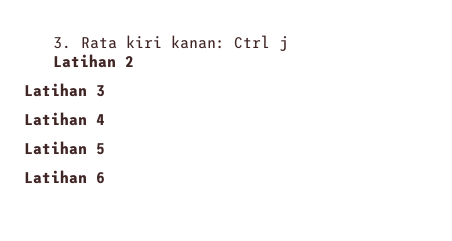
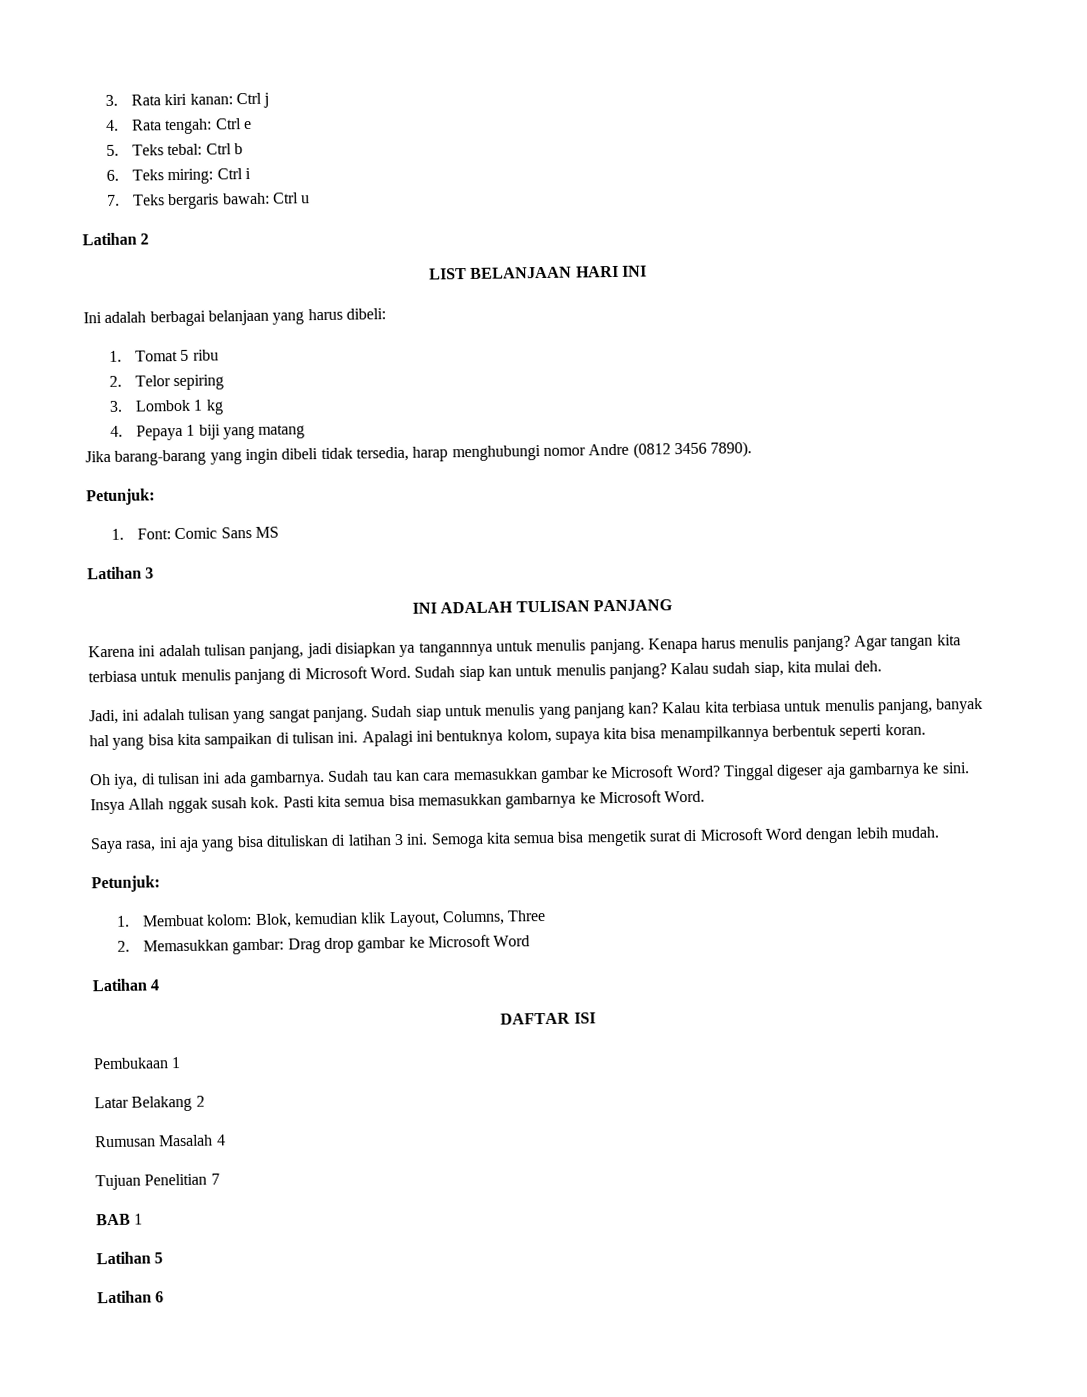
+ 4. Rata tengah: Ctrl e
+ 5. Teks tebal: Ctrl b
+ 6. Teks miring: Ctrl i
+ 7. Teks bergaris bawah: Ctrl u
  Latihan 2
+ LIST BELANJAAN HARI INI
+ Ini adalah berbagai belanjaan yang harus dibeli:
+ 1. Tomat 5 ribu
+ 2. Telor sepiring
+ 3. Lombok 1 kg
+ 4. Pepaya 1 biji yang matang
+ Jika barang-barang yang ingin dibeli tidak tersedia, harap menghubungi nomor Andre (0812 3456 7890).
+ Petunjuk:
+ 1. Font: Comic Sans MS
  Latihan 3
+ INI ADALAH TULISAN PANJANG
+ Karena ini adalah tulisan panjang, jadi disiapkan ya tangannnya untuk menulis panjang. Kenapa harus menulis panjang? Agar tangan kita terbiasa untuk menulis panjang di Microsoft Word. Sudah siap kan untuk menulis panjang? Kalau sudah siap, kita mulai deh.
+ Jadi, ini adalah tulisan yang sangat panjang. Sudah siap untuk menulis yang panjang kan? Kalau kita terbiasa untuk menulis panjang, banyak hal yang bisa kita sampaikan di tulisan ini. Apalagi ini bentuknya kolom, supaya kita bisa menampilkannya berbentuk seperti koran.
+ Oh iya, di tulisan ini ada gambarnya. Sudah tau kan cara memasukkan gambar ke Microsoft Word? Tinggal digeser aja gambarnya ke sini. Insya Allah nggak susah kok. Pasti kita semua bisa memasukkan gambarnya ke Microsoft Word.
+ Saya rasa, ini aja yang bisa dituliskan di latihan 3 ini. Semoga kita semua bisa mengetik surat di Microsoft Word dengan lebih mudah.
+ Petunjuk:
+ 1. Membuat kolom: Blok, kemudian klik Layout, Columns, Three
+ 2. Memasukkan gambar: Drag drop gambar ke Microsoft Word
  Latihan 4
+ DAFTAR ISI
+ Pembukaan 1
+ Latar Belakang 2
+ Rumusan Masalah 4
+ Tujuan Penelitian 7
+ BAB 1

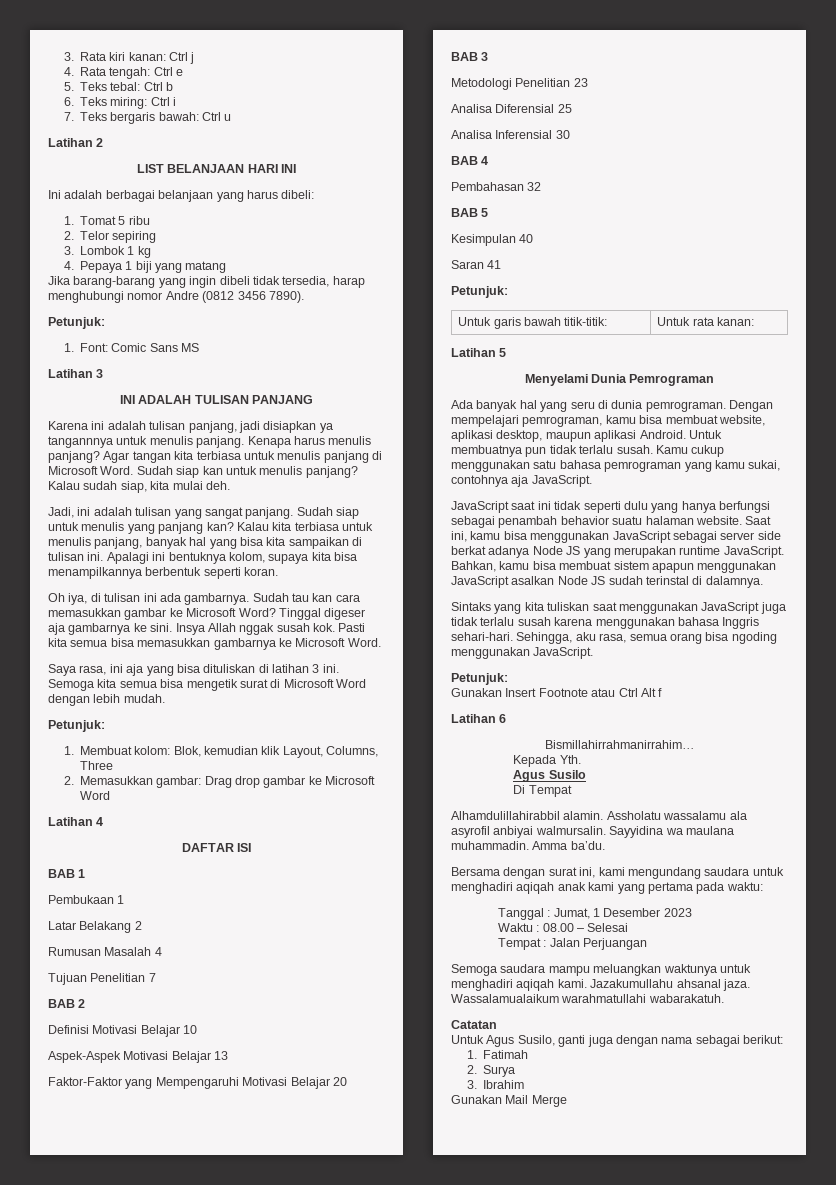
+ BAB 1
- BAB 1
+ BAB 2
+ Definisi Motivasi Belajar 10
+ Aspek-Aspek Motivasi Belajar 13
+ Faktor-Faktor yang Mempengaruhi Motivasi Belajar 20
+ BAB 3
+ Metodologi Penelitian 23
+ Analisa Diferensial 25
+ Analisa Inferensial 30
+ BAB 4
+ Pembahasan 32
+ BAB 5
+ Kesimpulan 40
+ Saran 41
+ Petunjuk:
+ Untuk garis bawah titik-titik: | Untuk rata kanan:
  Latihan 5
+ Menyelami Dunia Pemrograman
+ Ada banyak hal yang seru di dunia pemrograman. Dengan mempelajari pemrograman, kamu bisa membuat website, aplikasi desktop, maupun aplikasi Android. Untuk membuatnya pun tidak terlalu susah. Kamu cukup menggunakan satu bahasa pemrograman yang kamu sukai, contohnya aja JavaScript.
+ JavaScript saat ini tidak seperti dulu yang hanya berfungsi sebagai penambah behavior suatu halaman website. Saat ini, kamu bisa menggunakan JavaScript sebagai server side berkat adanya Node JS yang merupakan runtime JavaScript. Bahkan, kamu bisa membuat sistem apapun menggunakan JavaScript asalkan Node JS sudah terinstal di dalamnya.
+ Sintaks yang kita tuliskan saat menggunakan JavaScript juga tidak terlalu susah karena menggunakan bahasa Inggris sehari-hari. Sehingga, aku rasa, semua orang bisa ngoding menggunakan JavaScript.
+ Petunjuk:
+ Gunakan Insert Footnote atau Ctrl Alt f
  Latihan 6
+ Bismillahirrahmanirrahim…
+ Kepada Yth.
+ Agus Susilo
+ Di Tempat
+ Alhamdulillahirabbil alamin. Assholatu wassalamu ala asyrofil anbiyai walmursalin. Sayyidina wa maulana muhammadin. Amma ba’du.
+ Bersama dengan surat ini, kami mengundang saudara untuk menghadiri aqiqah anak kami yang pertama pada waktu:
+ Tanggal : Jumat, 1 Desember 2023
+ Waktu : 08.00 – Selesai
+ Tempat : Jalan Perjuangan
+ Semoga saudara mampu meluangkan waktunya untuk menghadiri aqiqah kami. Jazakumullahu ahsanal jaza. Wassalamualaikum warahmatullahi wabarakatuh.
+ Catatan
+ Untuk Agus Susilo, ganti juga dengan nama sebagai berikut:
+ 1. Fatimah
+ 2. Surya
+ 3. Ibrahim
+ Gunakan Mail Merge

